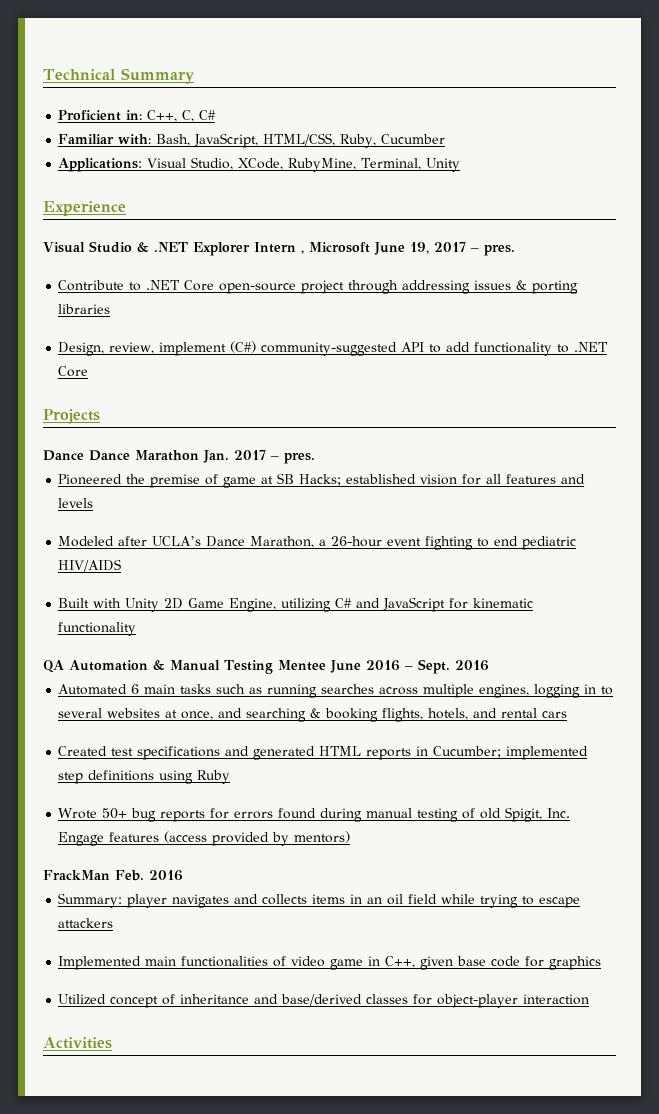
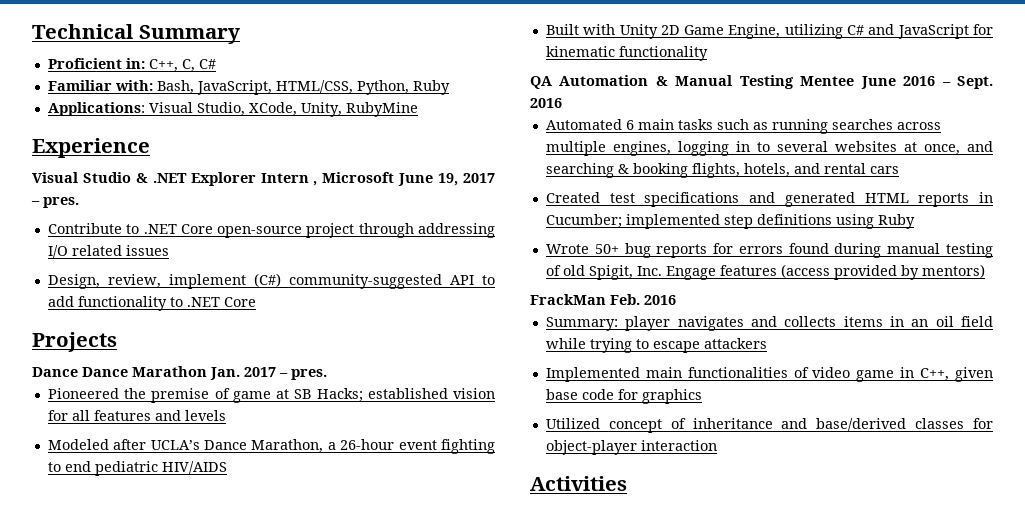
- Familiar with: Bash, JavaScript, HTML/CSS, Ruby, Cucumber
+ Familiar with: Bash, JavaScript, HTML/CSS, Python, Ruby
- Applications: Visual Studio, XCode, RubyMine, Terminal, Unity
+ Applications: Visual Studio, XCode, Unity, RubyMine
- Contribute to .NET Core open-source project through addressing issues & porting libraries
+ Contribute to .NET Core open-source project through addressing I/O related issues

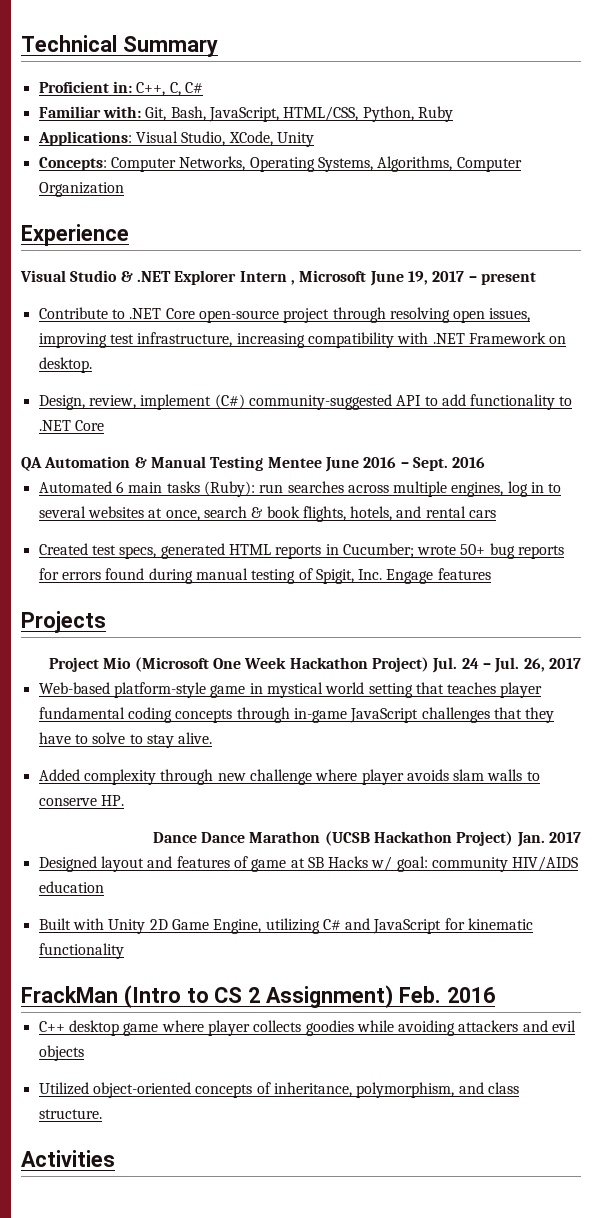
- Familiar with: Bash, JavaScript, HTML/CSS, Python, Ruby
+ Familiar with: Git, Bash, JavaScript, HTML/CSS, Python, Ruby
- Applications: Visual Studio, XCode, Unity, RubyMine
+ Applications: Visual Studio, XCode, Unity
+ Concepts: Computer Networks, Operating Systems, Algorithms, Computer Organization
- Visual Studio & .NET Explorer Intern , Microsoft June 19, 2017 – pres.
+ Visual Studio & .NET Explorer Intern , Microsoft June 19, 2017 – present
- Contribute to .NET Core open-source project through addressing I/O related issues
+ Contribute to .NET Core open-source project through resolving open issues, improving test infrastructure, increasing compatibility with .NET Framework on desktop.
- Projects
- Dance Dance Marathon Jan. 2017 – pres.
- Pioneered the premise of game at SB Hacks; established vision for all features and levels
- Modeled after UCLA’s Dance Marathon, a 26-hour event fighting to end pediatric HIV/AIDS
- Built with Unity 2D Game Engine, utilizing C# and JavaScript for kinematic functionality
- Automated 6 main tasks such as running searches across multiple engines, logging in to several websites at once, and searching & booking flights, hotels, and rental cars
+ Automated 6 main tasks (Ruby): run searches across multiple engines, log in to several websites at once, search & book flights, hotels, and rental cars
- Created test specifications and generated HTML reports in Cucumber; implemented step definitions using Ruby
- Wrote 50+ bug reports for errors found during manual testing of old Spigit, Inc. Engage features (access provided by mentors)
- FrackMan Feb. 2016
- Summary: player navigates and collects items in an oil field while trying to escape attackers
- Implemented main functionalities of video game in C++, given base code for graphics
- Utilized concept of inheritance and base/derived classes for object-player interaction
+ Created test specs, generated HTML reports in Cucumber; wrote 50+ bug reports for errors found during manual testing of Spigit, Inc. Engage features
+ Projects
+ Project Mio (Microsoft One Week Hackathon Project) Jul. 24 – Jul. 26, 2017
+ Web-based platform-style game in mystical world setting that teaches player fundamental coding concepts through in-game JavaScript challenges that they have to solve to stay alive.
+ Added complexity through new challenge where player avoids slam walls to conserve HP.
+ Dance Dance Marathon (UCSB Hackathon Project) Jan. 2017
+ Designed layout and features of game at SB Hacks w/ goal: community HIV/AIDS education
+ Built with Unity 2D Game Engine, utilizing C# and JavaScript for kinematic functionality
+ FrackMan (Intro to CS 2 Assignment) Feb. 2016
+ C++ desktop game where player collects goodies while avoiding attackers and evil objects
+ Utilized object-oriented concepts of inheritance, polymorphism, and class structure.

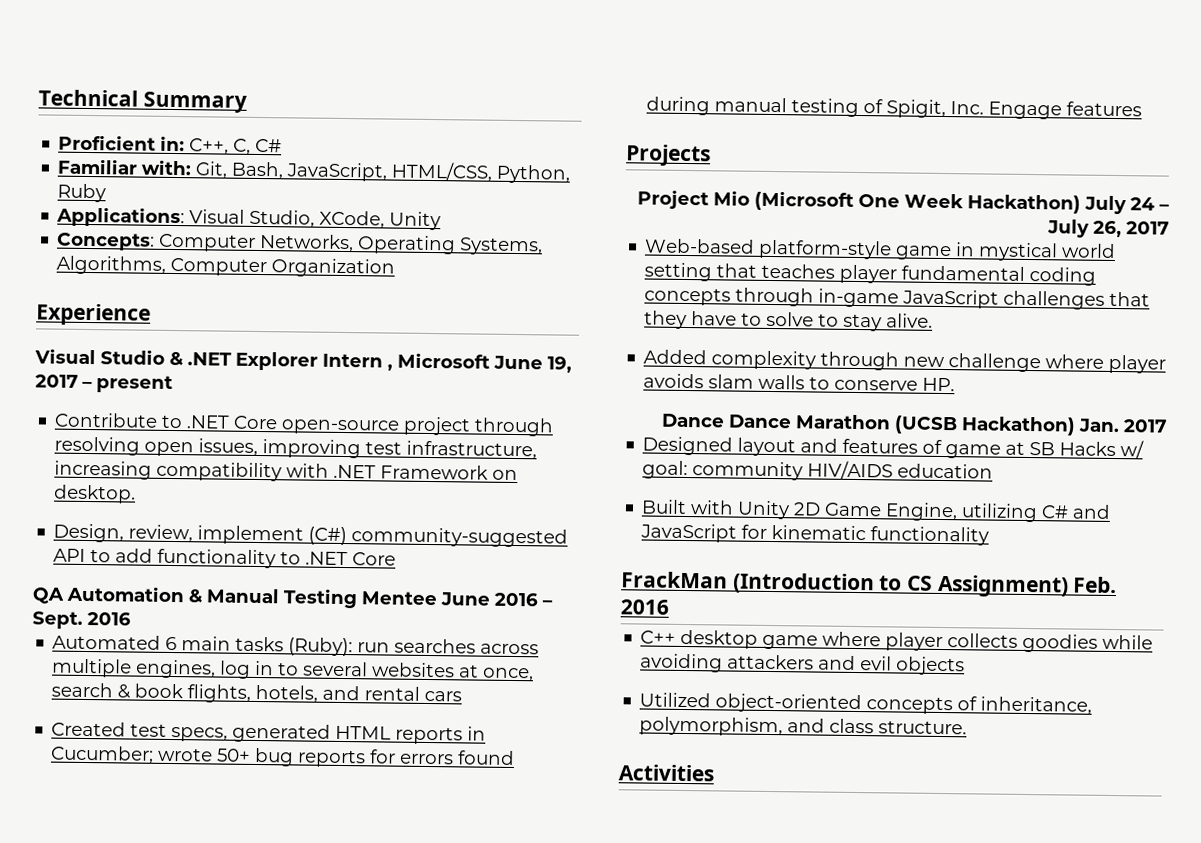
- Project Mio (Microsoft One Week Hackathon Project) Jul. 24 – Jul. 26, 2017
+ Project Mio (Microsoft One Week Hackathon) July 24 – July 26, 2017
- Dance Dance Marathon (UCSB Hackathon Project) Jan. 2017
+ Dance Dance Marathon (UCSB Hackathon) Jan. 2017
- FrackMan (Intro to CS 2 Assignment) Feb. 2016
+ FrackMan (Introduction to CS Assignment) Feb. 2016

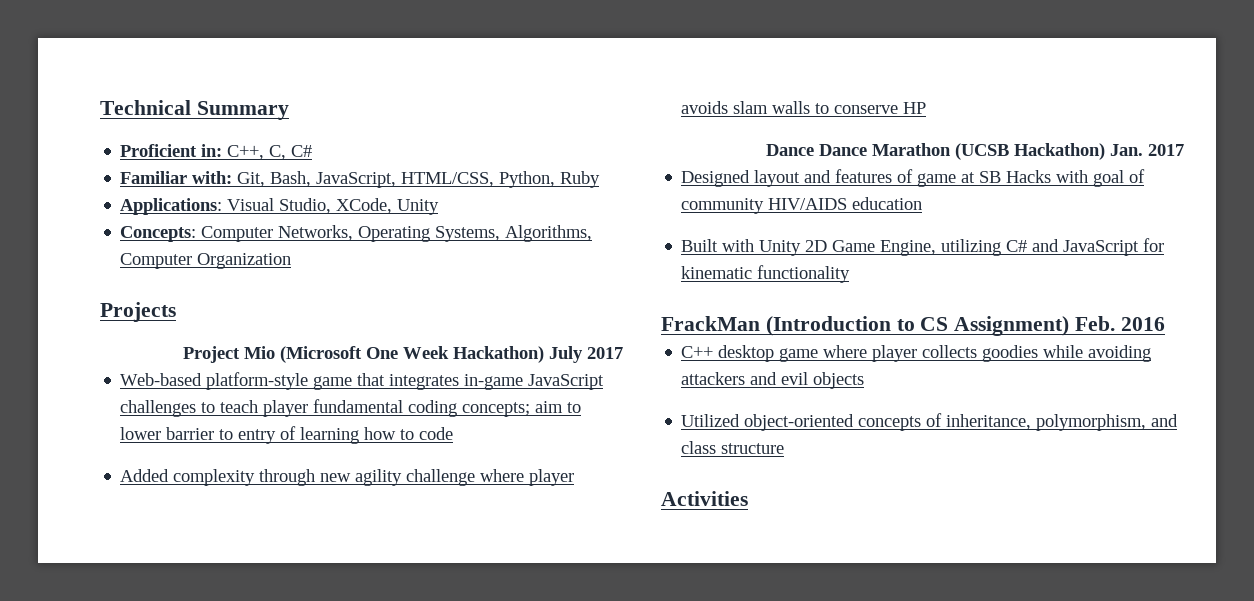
- Experience
- Visual Studio & .NET Explorer Intern , Microsoft June 19, 2017 – present
- Contribute to .NET Core open-source project through resolving open issues, improving test infrastructure, increasing compatibility with .NET Framework on desktop.
- Design, review, implement (C#) community-suggested API to add functionality to .NET Core
- QA Automation & Manual Testing Mentee June 2016 – Sept. 2016
- Automated 6 main tasks (Ruby): run searches across multiple engines, log in to several websites at once, search & book flights, hotels, and rental cars
- Created test specs, generated HTML reports in Cucumber; wrote 50+ bug reports for errors found during manual testing of Spigit, Inc. Engage features
- Project Mio (Microsoft One Week Hackathon) July 24 – July 26, 2017
+ Project Mio (Microsoft One Week Hackathon) July 2017
- Web-based platform-style game in mystical world setting that teaches player fundamental coding concepts through in-game JavaScript challenges that they have to solve to stay alive.
+ Web-based platform-style game that integrates in-game JavaScript challenges to teach player fundamental coding concepts; aim to lower barrier to entry of learning how to code
- Added complexity through new challenge where player avoids slam walls to conserve HP.
+ Added complexity through new agility challenge where player avoids slam walls to conserve HP
- Designed layout and features of game at SB Hacks w/ goal: community HIV/AIDS education
+ Designed layout and features of game at SB Hacks with goal of community HIV/AIDS education
- Utilized object-oriented concepts of inheritance, polymorphism, and class structure.
+ Utilized object-oriented concepts of inheritance, polymorphism, and class structure

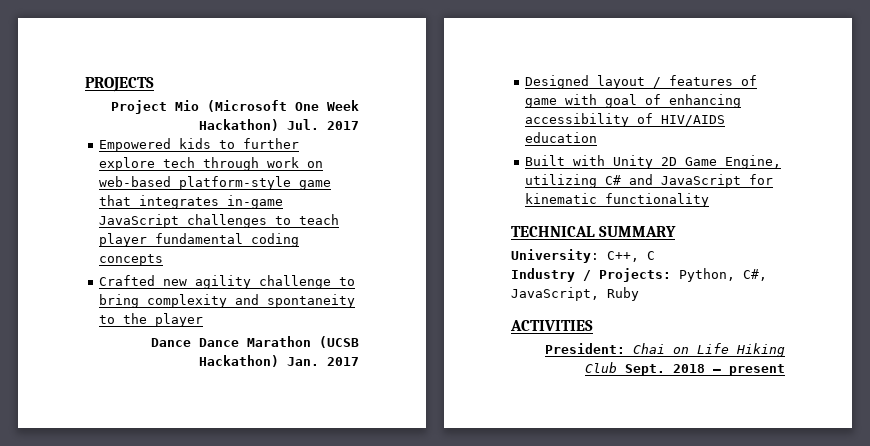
- Technical Summary
- Proficient in: C++, C, C#
- Familiar with: Git, Bash, JavaScript, HTML/CSS, Python, Ruby
- Applications: Visual Studio, XCode, Unity
- Concepts: Computer Networks, Operating Systems, Algorithms, Computer Organization
- Projects
+ PROJECTS
- Project Mio (Microsoft One Week Hackathon) July 2017
- Web-based platform-style game that integrates in-game JavaScript challenges to teach player fundamental coding concepts; aim to lower barrier to entry of learning how to code
- Added complexity through new agility challenge where player avoids slam walls to conserve HP
+ Project Mio (Microsoft One Week Hackathon) Jul. 2017
+ Empowered kids to further explore tech through work on web-based platform-style game that integrates in-game JavaScript challenges to teach player fundamental coding concepts
+ Crafted new agility challenge to bring complexity and spontaneity to the player
- Designed layout and features of game at SB Hacks with goal of community HIV/AIDS education
+ Designed layout / features of game with goal of enhancing accessibility of HIV/AIDS education
- FrackMan (Introduction to CS Assignment) Feb. 2016
- C++ desktop game where player collects goodies while avoiding attackers and evil objects
- Utilized object-oriented concepts of inheritance, polymorphism, and class structure
- Activities
+ TECHNICAL SUMMARY
+ University: C++, C
+ Industry / Projects: Python, C#, JavaScript, Ruby
+ ACTIVITIES
+ President: Chai on Life Hiking Club Sept. 2018 – present

